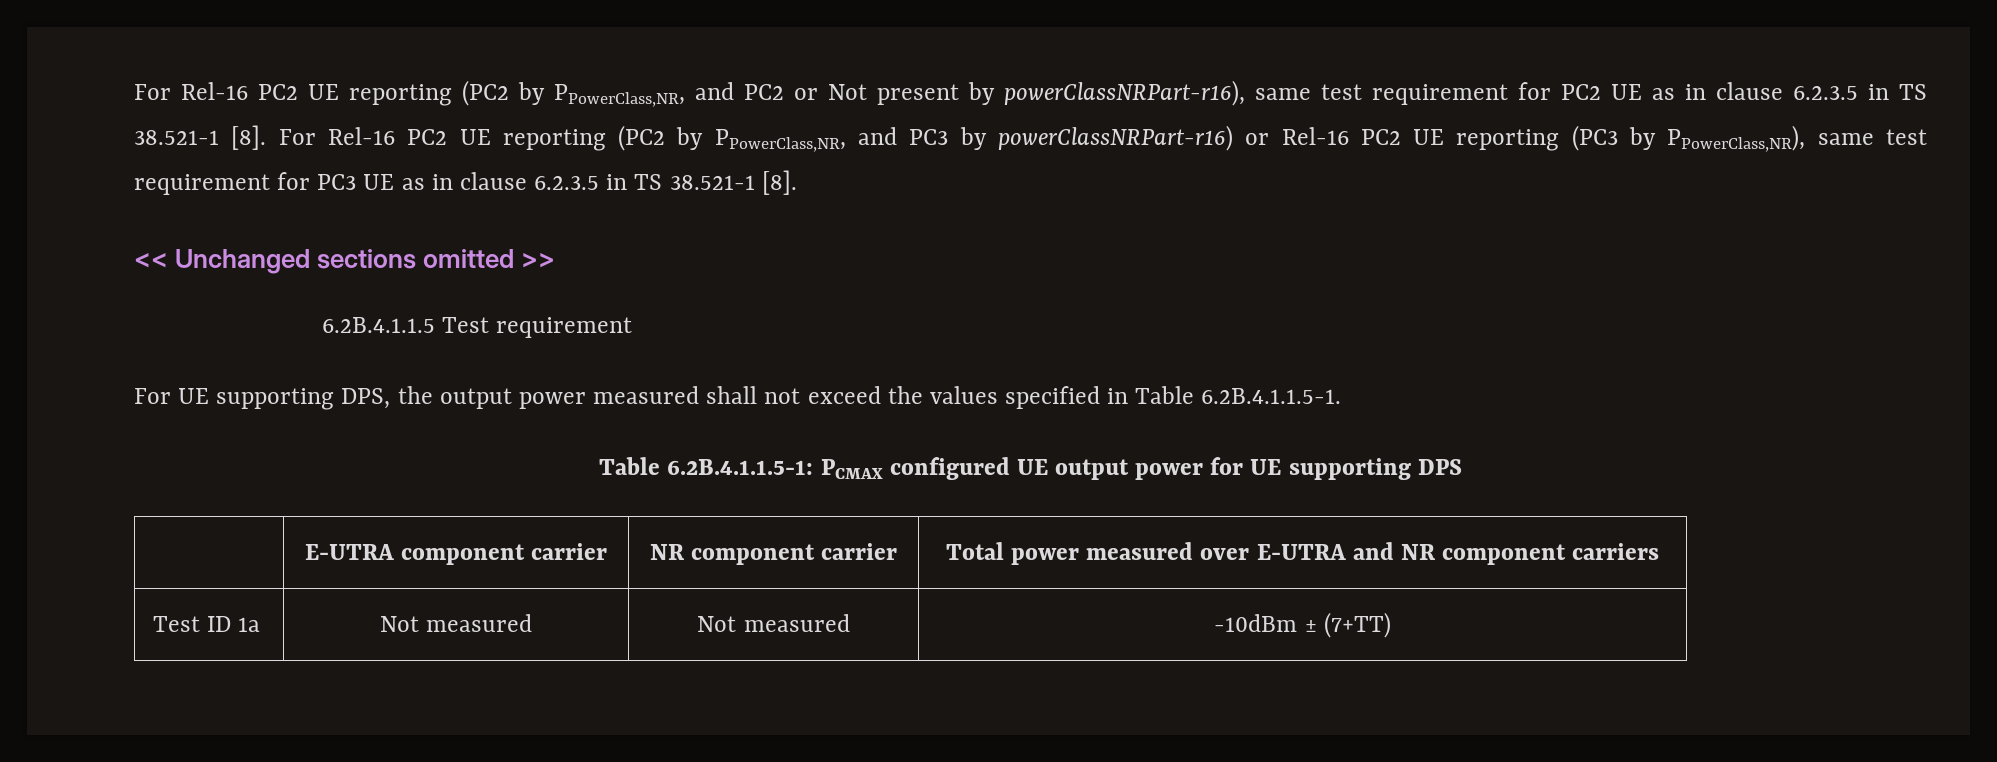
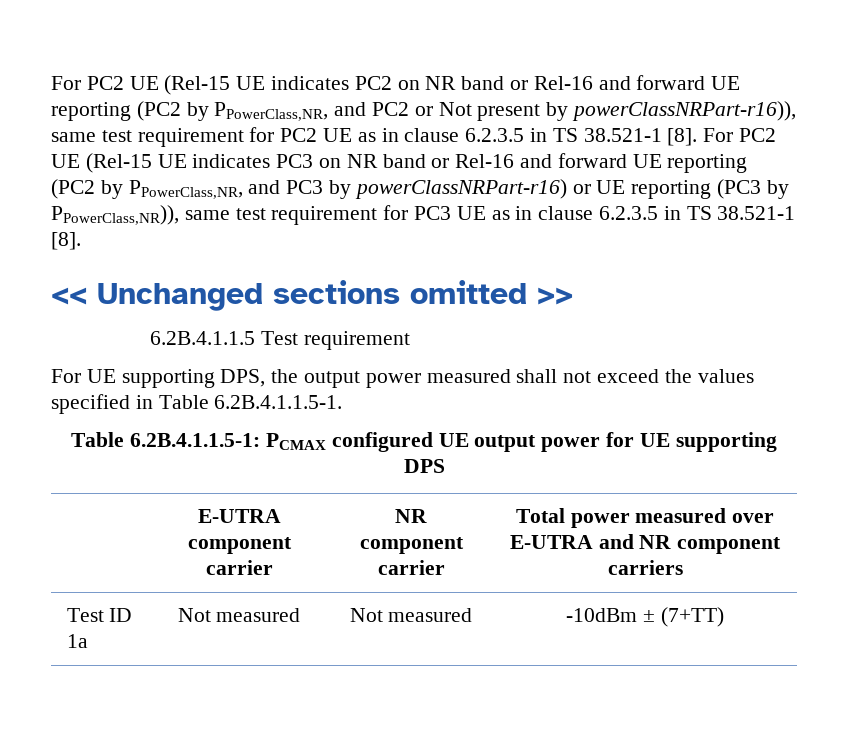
- For Rel-16 PC2 UE reporting (PC2 by PPowerClass,NR, and PC2 or Not present by powerClassNRPart-r16), same test requirement for PC2 UE as in clause 6.2.3.5 in TS 38.521-1 [8].
+ For PC2 UE (Rel-15 UE indicates PC2 on NR band or Rel-16 and forward UE reporting (PC2 by PPowerClass,NR, and PC2 or Not present by powerClassNRPart-r16)), same test requirement for PC2 UE as in clause 6.2.3.5 in TS 38.521-1 [8].
- For Rel-16 PC2 UE reporting (PC2 by PPowerClass,NR, and PC3 by powerClassNRPart-r16) or Rel-16 PC2 UE reporting (PC3 by PPowerClass,NR), same test requirement for PC3 UE as in clause 6.2.3.5 in TS 38.521-1 [8].
+ For PC2 UE (Rel-15 UE indicates PC3 on NR band or Rel-16 and forward UE reporting (PC2 by PPowerClass,NR, and PC3 by powerClassNRPart-r16) or UE reporting (PC3 by PPowerClass,NR)), same test requirement for PC3 UE as in clause 6.2.3.5 in TS 38.521-1 [8].

